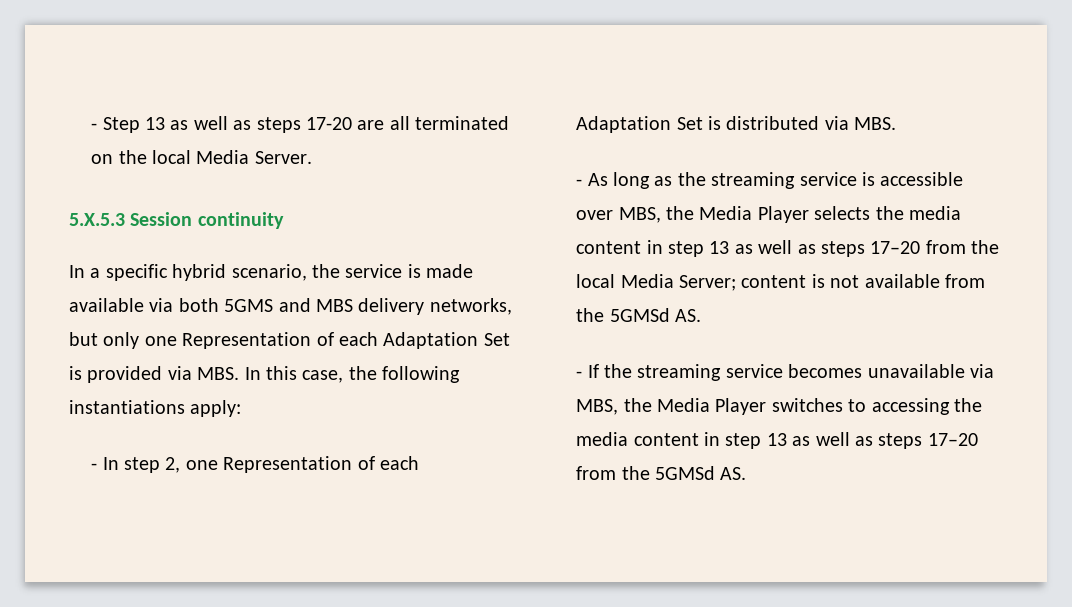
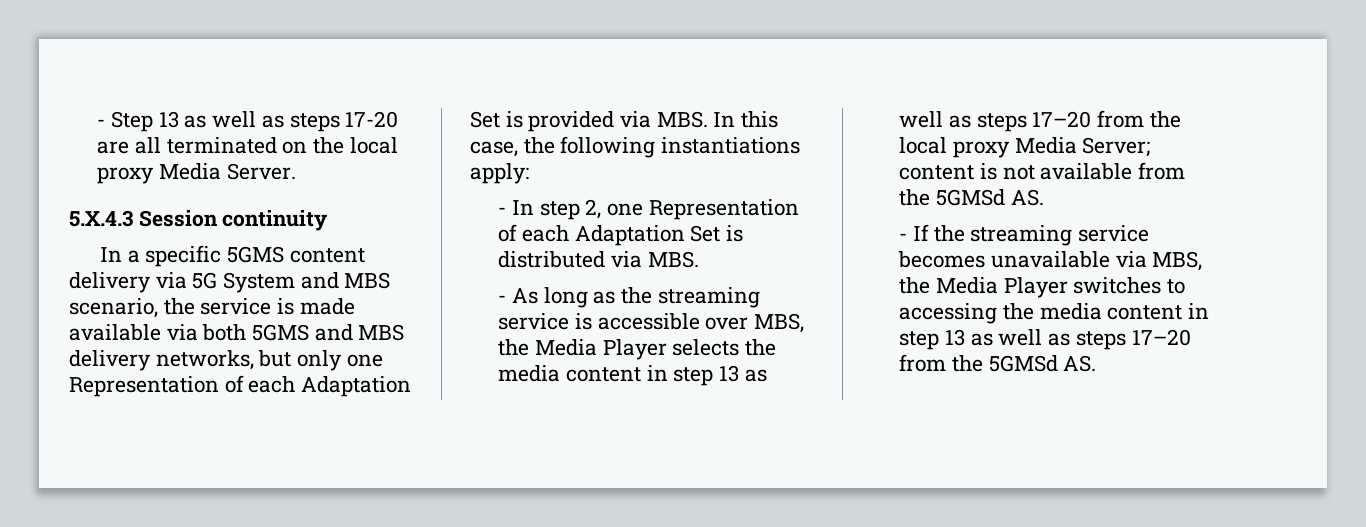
- - Step 13 as well as steps 17-20 are all terminated on the local Media Server.
+ - Step 13 as well as steps 17-20 are all terminated on the local proxy Media Server.
- 5.X.5.3 Session continuity
+ 5.X.4.3 Session continuity
- In a specific hybrid scenario, the service is made available via both 5GMS and MBS delivery networks, but only one Representation of each Adaptation Set is provided via MBS. In this case, the following instantiations apply:
+ In a specific 5GMS content delivery via 5G System and MBS scenario, the service is made available via both 5GMS and MBS delivery networks, but only one Representation of each Adaptation Set is provided via MBS. In this case, the following instantiations apply:
- - As long as the streaming service is accessible over MBS, the Media Player selects the media content in step 13 as well as steps 17–20 from the local Media Server; content is not available from the 5GMSd AS.
+ - As long as the streaming service is accessible over MBS, the Media Player selects the media content in step 13 as well as steps 17–20 from the local proxy Media Server; content is not available from the 5GMSd AS.

